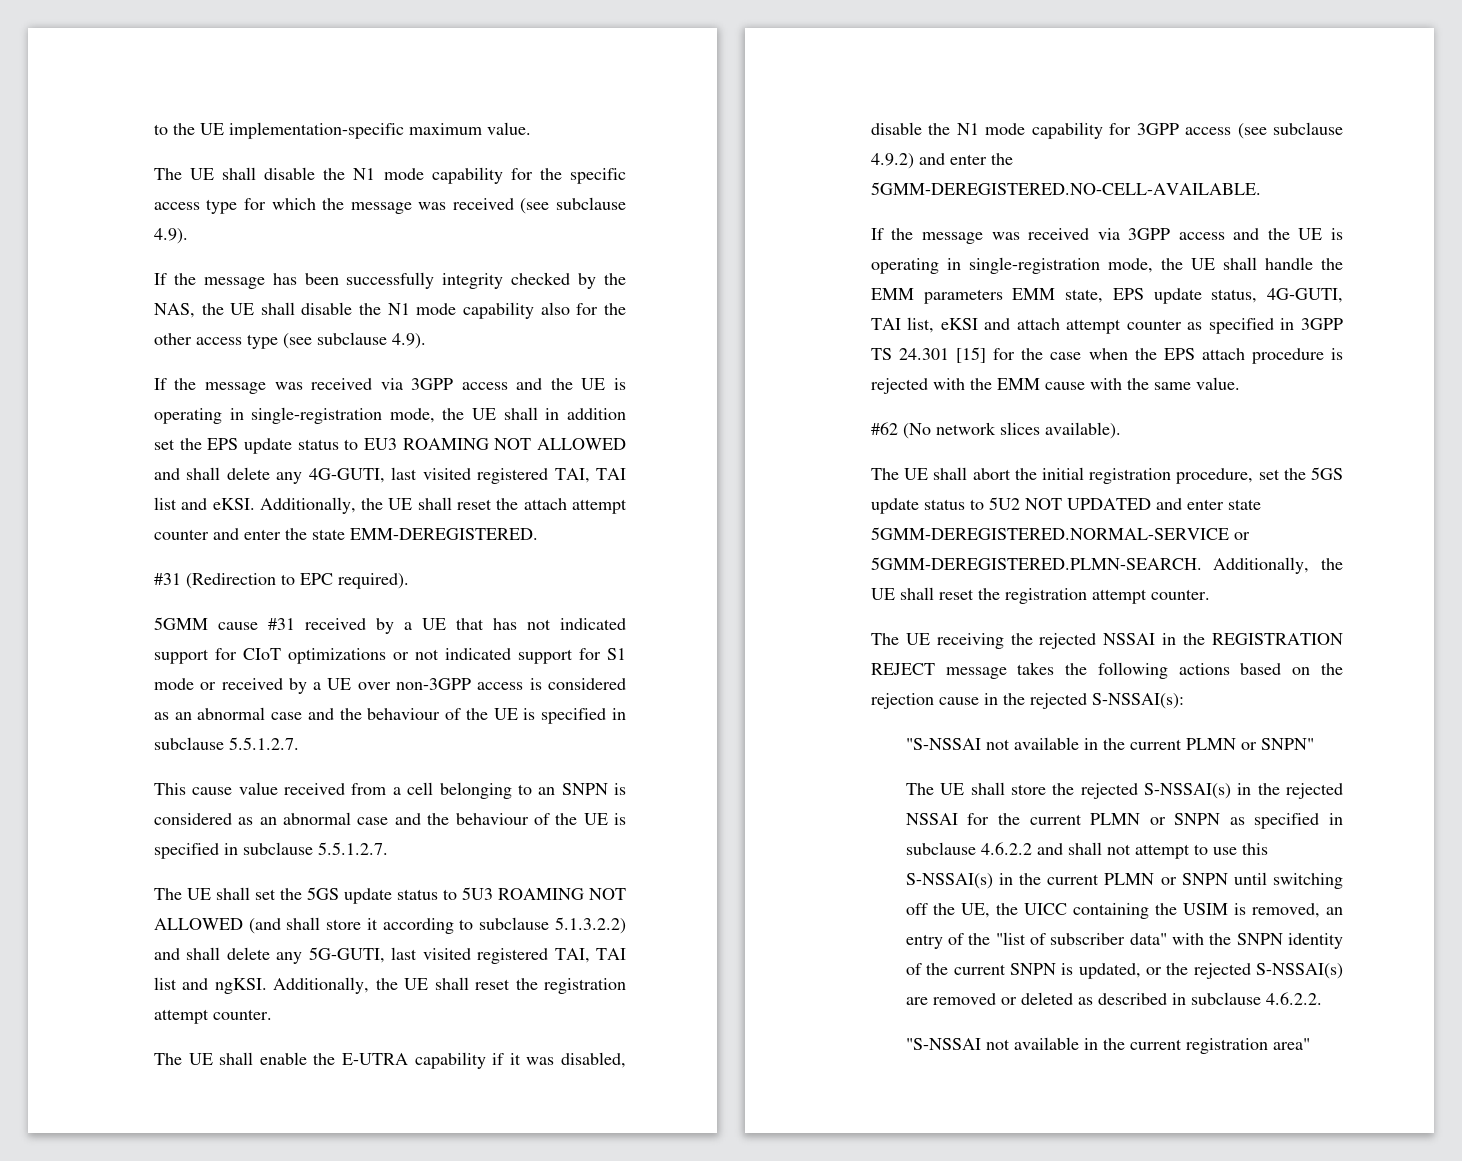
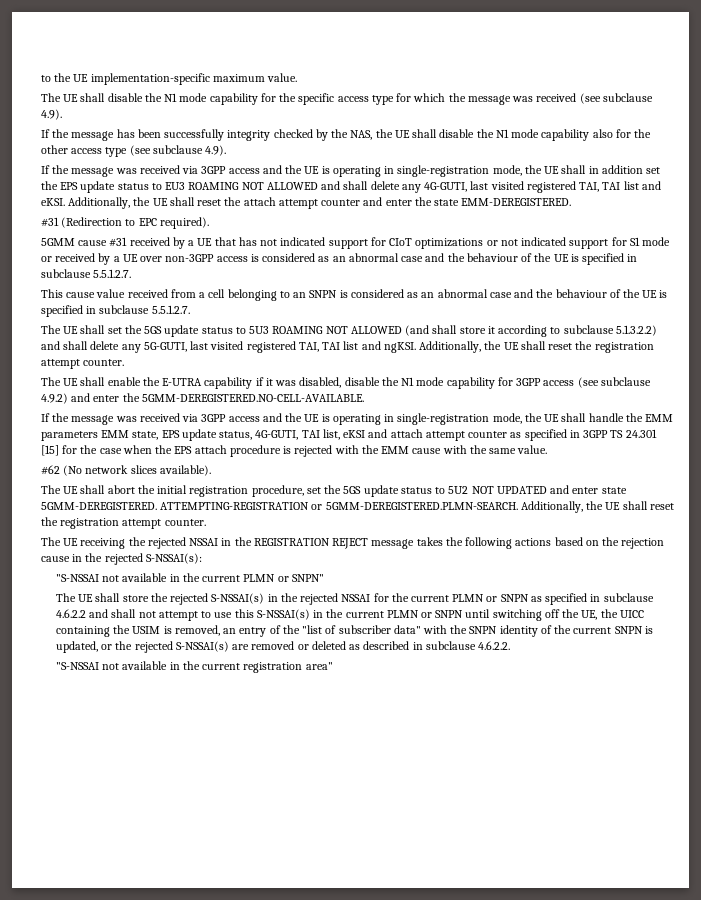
- The UE shall abort the initial registration procedure, set the 5GS update status to 5U2 NOT UPDATED and enter state 5GMM-DEREGISTERED.NORMAL-SERVICE or 5GMM-DEREGISTERED.PLMN-SEARCH. Additionally, the UE shall reset the registration attempt counter.
+ The UE shall abort the initial registration procedure, set the 5GS update status to 5U2 NOT UPDATED and enter state 5GMM-DEREGISTERED. ATTEMPTING-REGISTRATION or 5GMM-DEREGISTERED.PLMN-SEARCH. Additionally, the UE shall reset the registration attempt counter.

